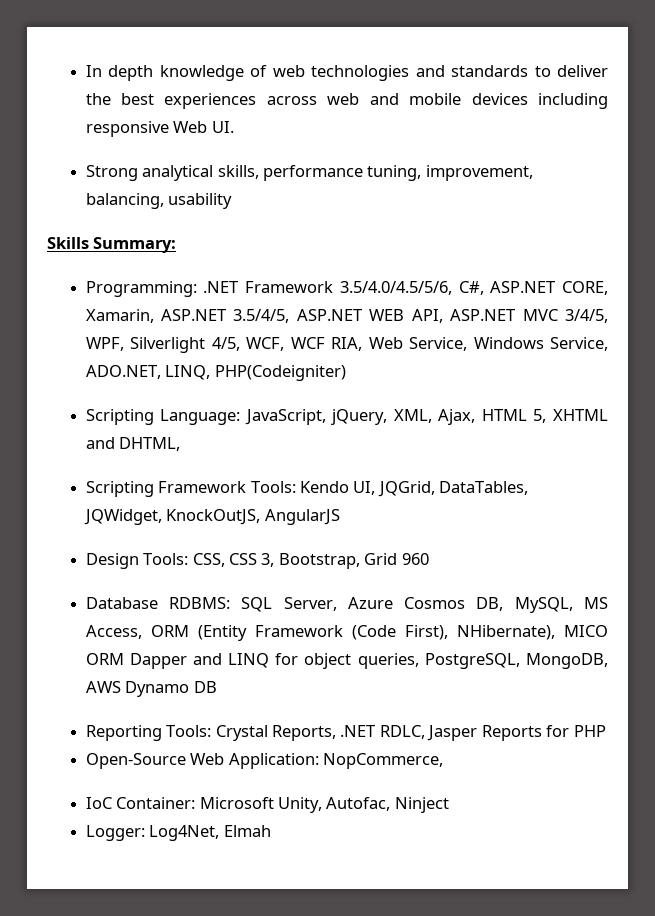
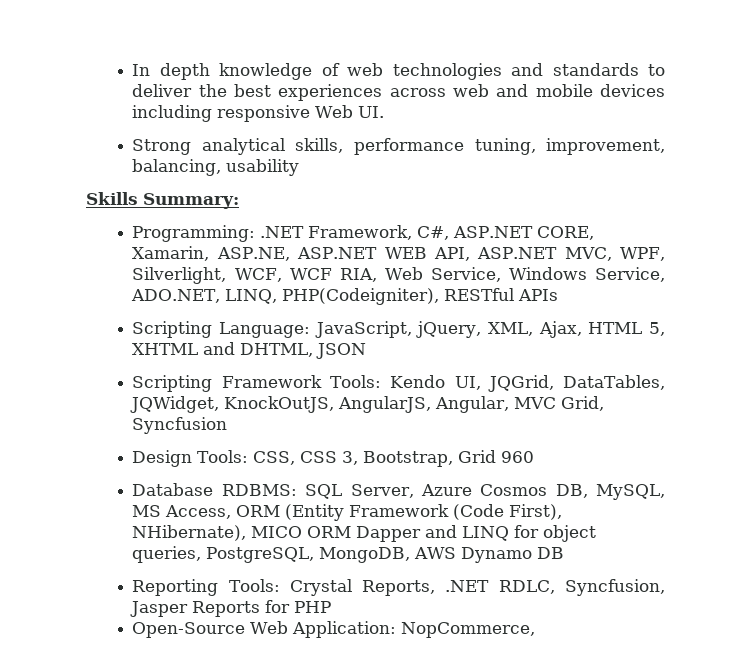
- Programming: .NET Framework 3.5/4.0/4.5/5/6, C#, ASP.NET CORE, Xamarin, ASP.NET 3.5/4/5, ASP.NET WEB API, ASP.NET MVC 3/4/5, WPF, Silverlight 4/5, WCF, WCF RIA, Web Service, Windows Service, ADO.NET, LINQ, PHP(Codeigniter)
+ Programming: .NET Framework, C#, ASP.NET CORE, Xamarin, ASP.NE, ASP.NET WEB API, ASP.NET MVC, WPF, Silverlight, WCF, WCF RIA, Web Service, Windows Service, ADO.NET, LINQ, PHP(Codeigniter), RESTful APIs
- Scripting Language: JavaScript, jQuery, XML, Ajax, HTML 5, XHTML and DHTML,
+ Scripting Language: JavaScript, jQuery, XML, Ajax, HTML 5, XHTML and DHTML, JSON
- Scripting Framework Tools: Kendo UI, JQGrid, DataTables, JQWidget, KnockOutJS, AngularJS
+ Scripting Framework Tools: Kendo UI, JQGrid, DataTables, JQWidget, KnockOutJS, AngularJS, Angular, MVC Grid, Syncfusion
- Reporting Tools: Crystal Reports, .NET RDLC, Jasper Reports for PHP
+ Reporting Tools: Crystal Reports, .NET RDLC, Syncfusion, Jasper Reports for PHP
- IoC Container: Microsoft Unity, Autofac, Ninject
- Logger: Log4Net, Elmah

